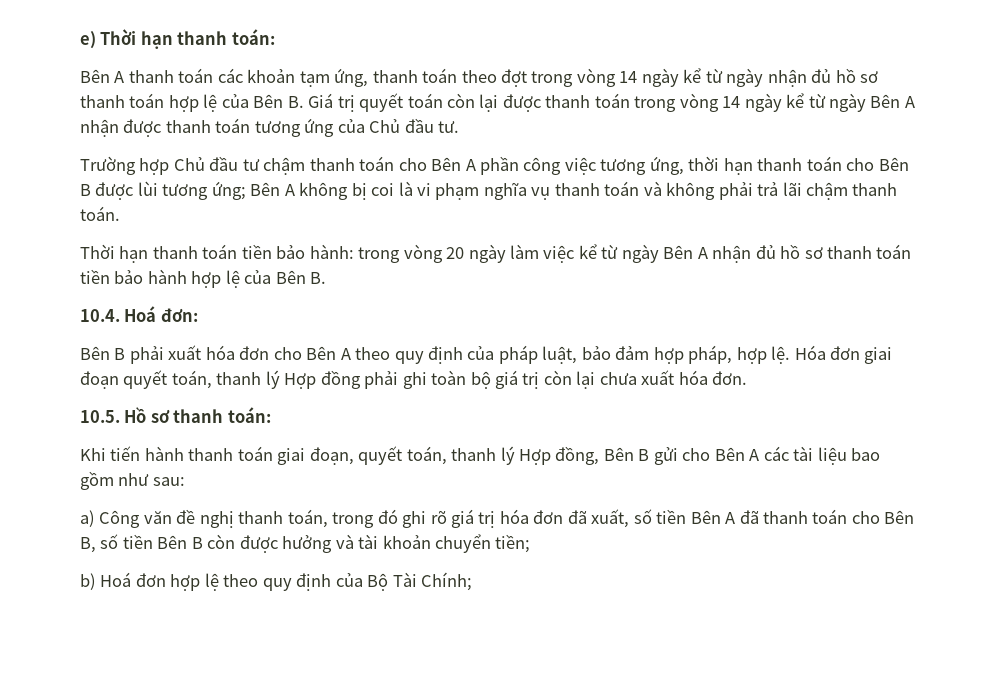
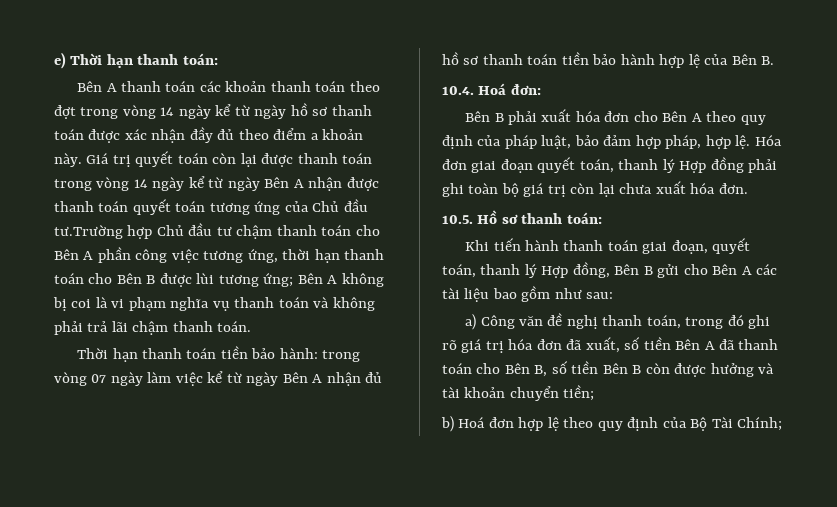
- Bên A thanh toán các khoản tạm ứng, thanh toán theo đợt trong vòng 14 ngày kể từ ngày nhận đủ hồ sơ thanh toán hợp lệ của Bên B. Giá trị quyết toán còn lại được thanh toán trong vòng 14 ngày kể từ ngày Bên A nhận được thanh toán tương ứng của Chủ đầu tư.
- Trường hợp Chủ đầu tư chậm thanh toán cho Bên A phần công việc tương ứng, thời hạn thanh toán cho Bên B được lùi tương ứng;
+ Bên A thanh toán các khoản thanh toán theo đợt trong vòng 14 ngày kể từ ngày hồ sơ thanh toán được xác nhận đầy đủ theo điểm a khoản này. Giá trị quyết toán còn lại được thanh toán trong vòng 14 ngày kể từ ngày Bên A nhận được thanh toán quyết toán tương ứng của Chủ đầu tư.Trường hợp Chủ đầu tư chậm thanh toán cho Bên A phần công việc tương ứng, thời hạn thanh toán cho Bên B được lùi tương ứng;
- Thời hạn thanh toán tiền bảo hành: trong vòng 20 ngày làm việc kể từ ngày Bên A nhận đủ hồ sơ thanh toán tiền bảo hành hợp lệ của Bên B.
+ Thời hạn thanh toán tiền bảo hành: trong vòng 07 ngày làm việc kể từ ngày Bên A nhận đủ hồ sơ thanh toán tiền bảo hành hợp lệ của Bên B.

